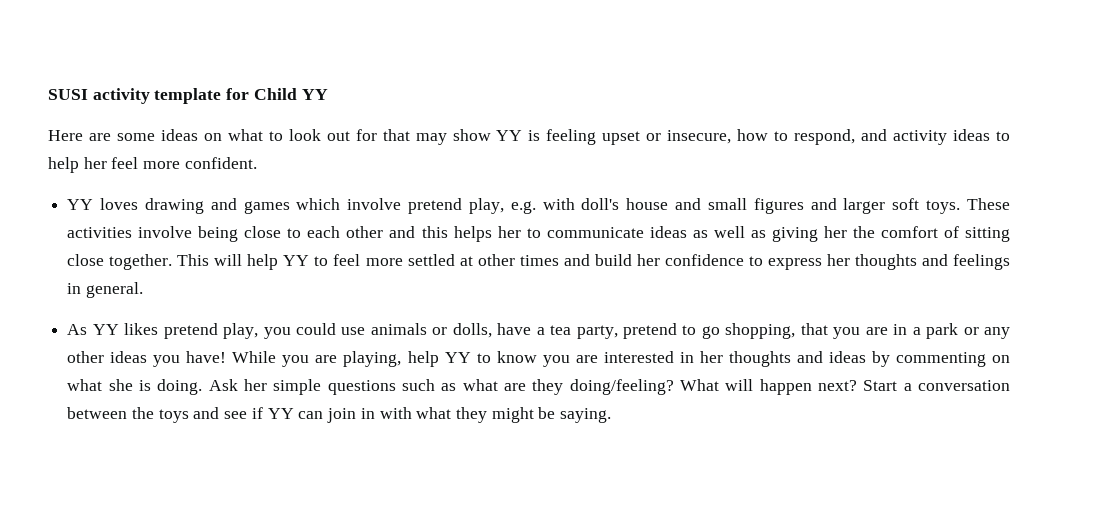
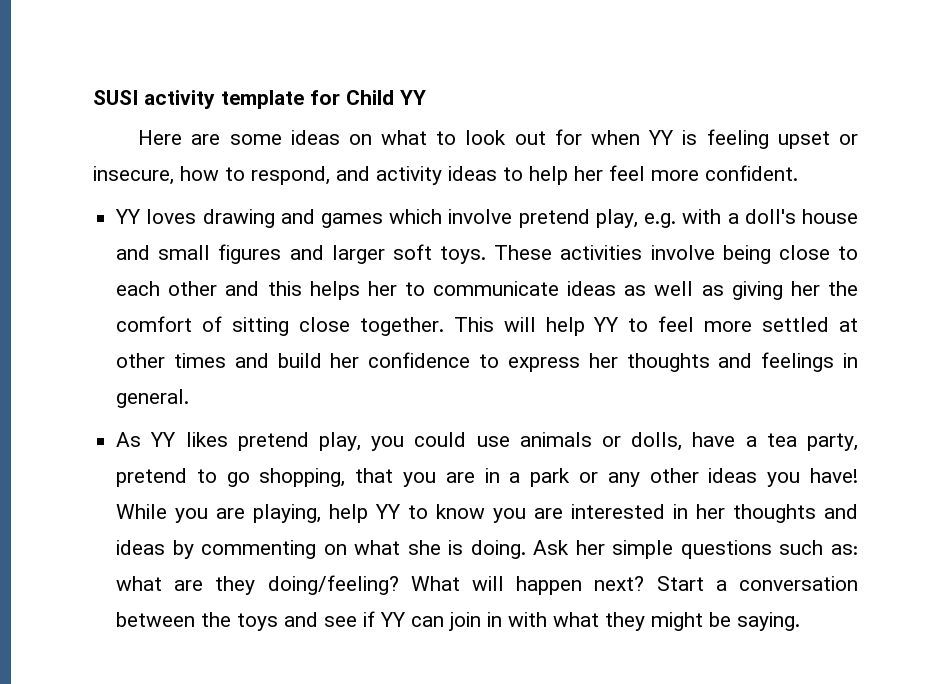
- Here are some ideas on what to look out for that may show YY is feeling upset or insecure, how to respond, and activity ideas to help her feel more confident.
+ Here are some ideas on what to look out for when YY is feeling upset or insecure, how to respond, and activity ideas to help her feel more confident.
- YY loves drawing and games which involve pretend play, e.g. with doll's house and small figures and larger soft toys.
+ YY loves drawing and games which involve pretend play, e.g. with a doll's house and small figures and larger soft toys.
- Ask her simple questions such as what are they doing/feeling?
+ Ask her simple questions such as: what are they doing/feeling?

